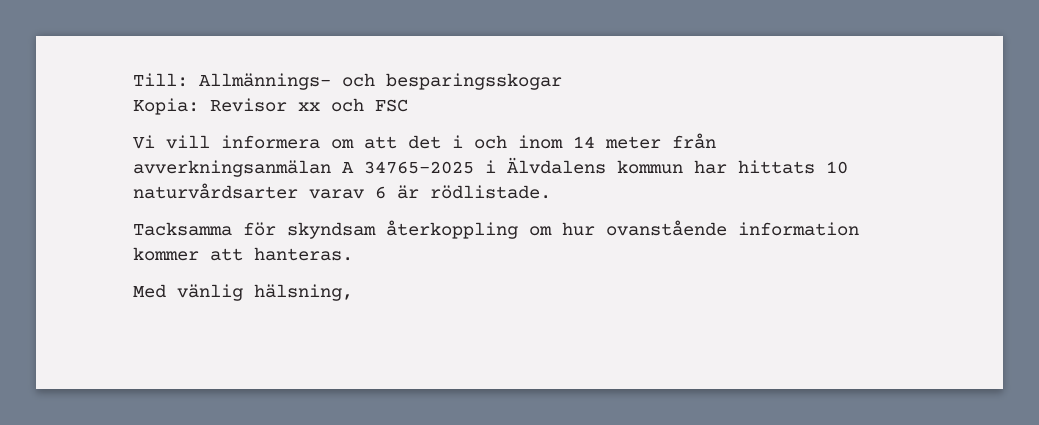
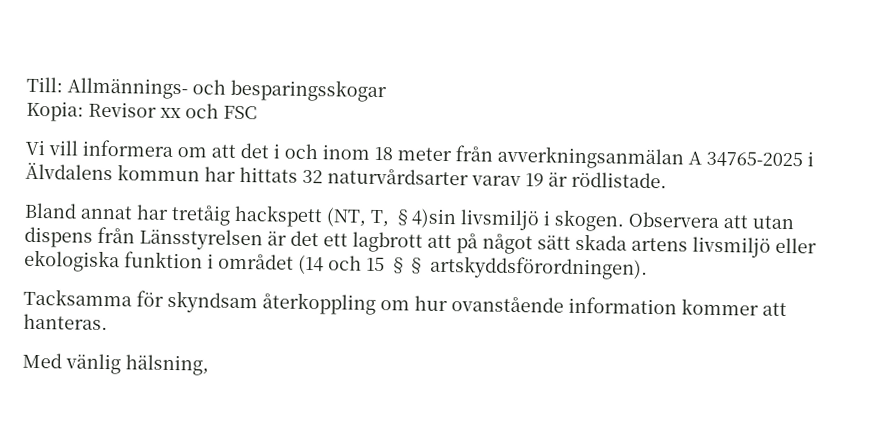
- Vi vill informera om att det i och inom 14 meter från avverkningsanmälan A 34765-2025 i Älvdalens kommun har hittats 10 naturvårdsarter varav 6 är rödlistade.
+ Vi vill informera om att det i och inom 18 meter från avverkningsanmälan A 34765-2025 i Älvdalens kommun har hittats 32 naturvårdsarter varav 19 är rödlistade.
+ Bland annat har tretåig hackspett (NT, T, §4)sin livsmiljö i skogen. Observera att utan dispens från Länsstyrelsen är det ett lagbrott att på något sätt skada artens livsmiljö eller ekologiska funktion i området (14 och 15 §§ artskyddsförordningen).

